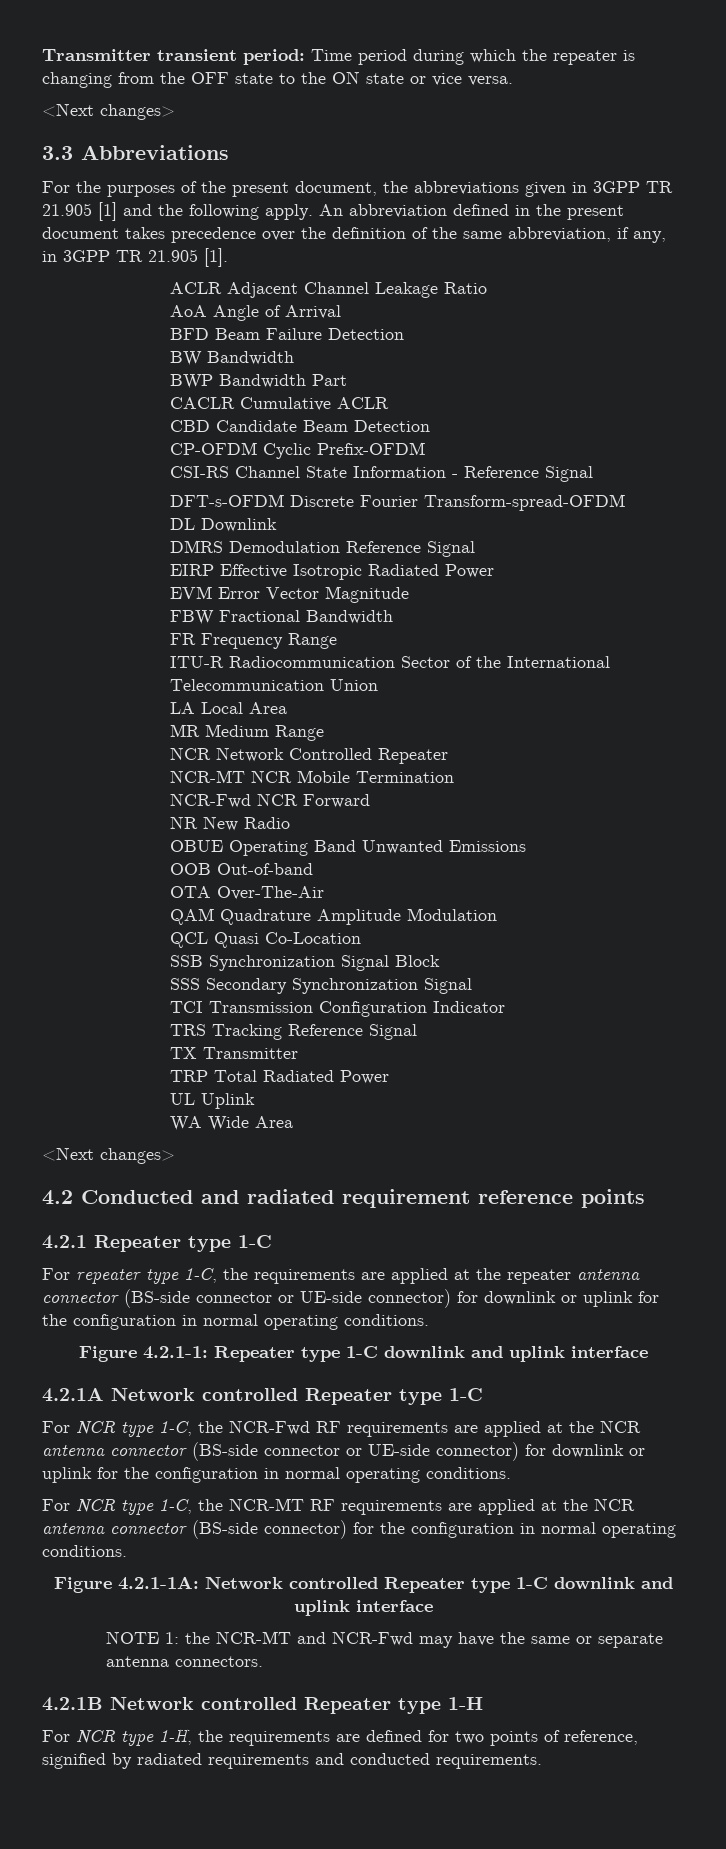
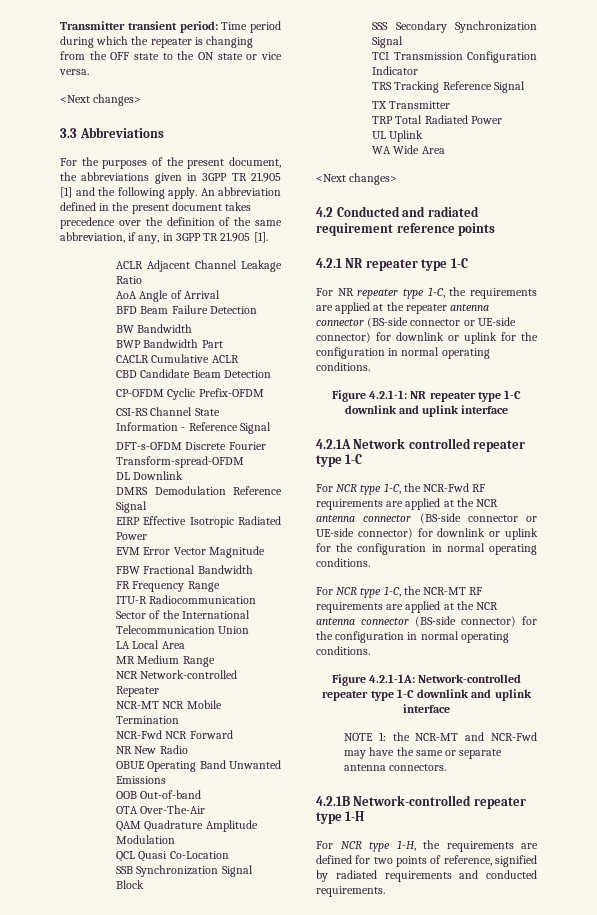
- NCR Network Controlled Repeater
+ NCR Network-controlled Repeater
- 4.2.1 Repeater type 1-C
- For repeater type 1-C, the requirements are applied at the repeater antenna connector (BS-side connector or UE-side connector) for downlink or uplink for the configuration in normal operating conditions.
+ 4.2.1 NR repeater type 1-C
+ For NR repeater type 1-C, the requirements are applied at the repeater antenna connector (BS-side connector or UE-side connector) for downlink or uplink for the configuration in normal operating conditions.
- Figure 4.2.1-1: Repeater type 1-C downlink and uplink interface
+ Figure 4.2.1-1: NR repeater type 1-C downlink and uplink interface
- 4.2.1A Network controlled Repeater type 1-C
+ 4.2.1A Network controlled repeater type 1-C
- Figure 4.2.1-1A: Network controlled Repeater type 1-C downlink and uplink interface
+ Figure 4.2.1-1A: Network-controlled repeater type 1-C downlink and uplink interface
- 4.2.1B Network controlled Repeater type 1-H
+ 4.2.1B Network-controlled repeater type 1-H

